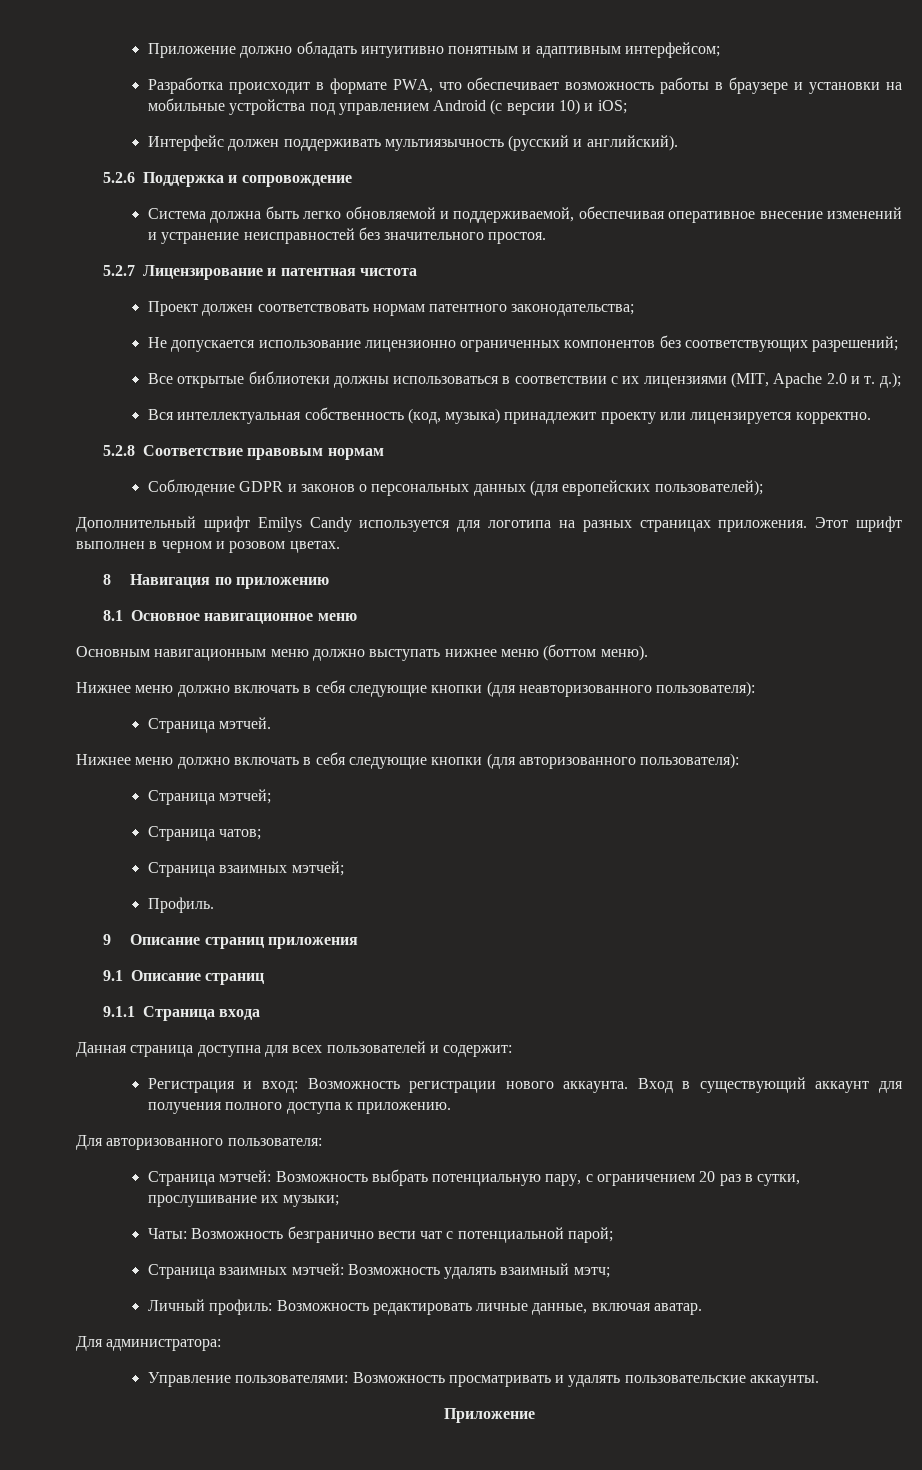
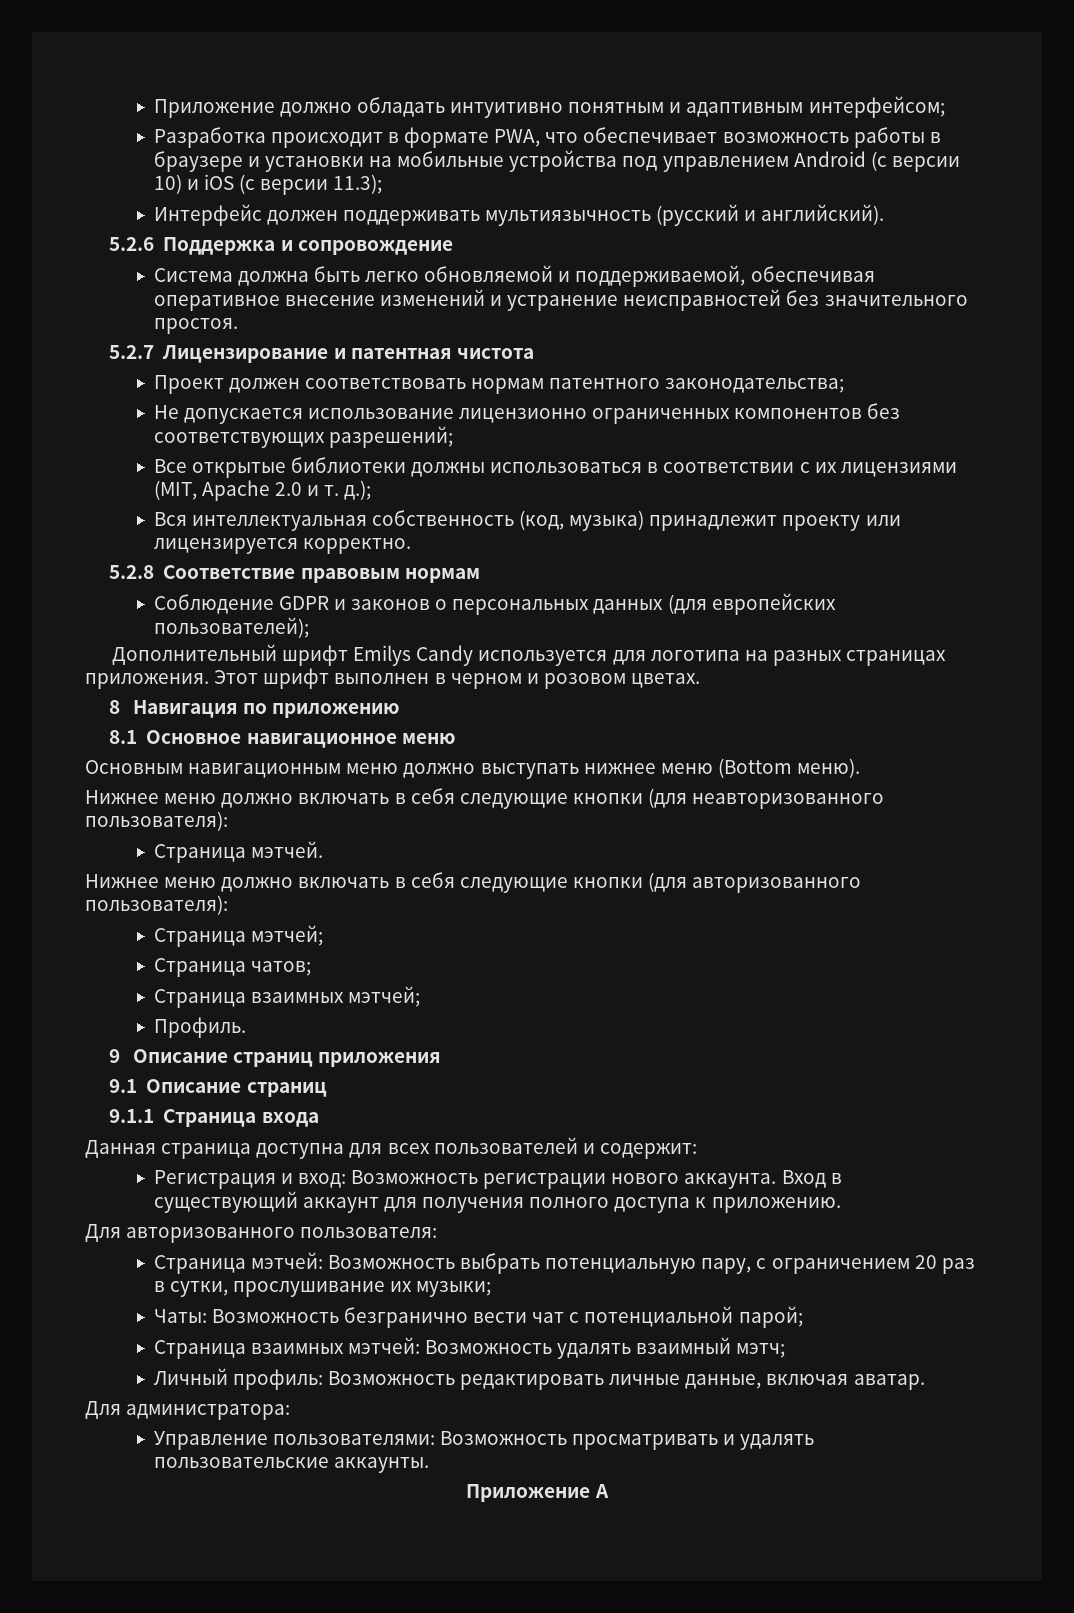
- Разработка происходит в формате PWA, что обеспечивает возможность работы в браузере и установки на мобильные устройства под управлением Android (с версии 10) и iOS;
+ Разработка происходит в формате PWA, что обеспечивает возможность работы в браузере и установки на мобильные устройства под управлением Android (с версии 10) и iOS (с версии 11.3);
- Основным навигационным меню должно выступать нижнее меню (боттом меню).
+ Основным навигационным меню должно выступать нижнее меню (Bottom меню).
  Управление пользователями: Возможность просматривать и удалять пользовательские аккаунты.
- Приложение
+ Приложение А

